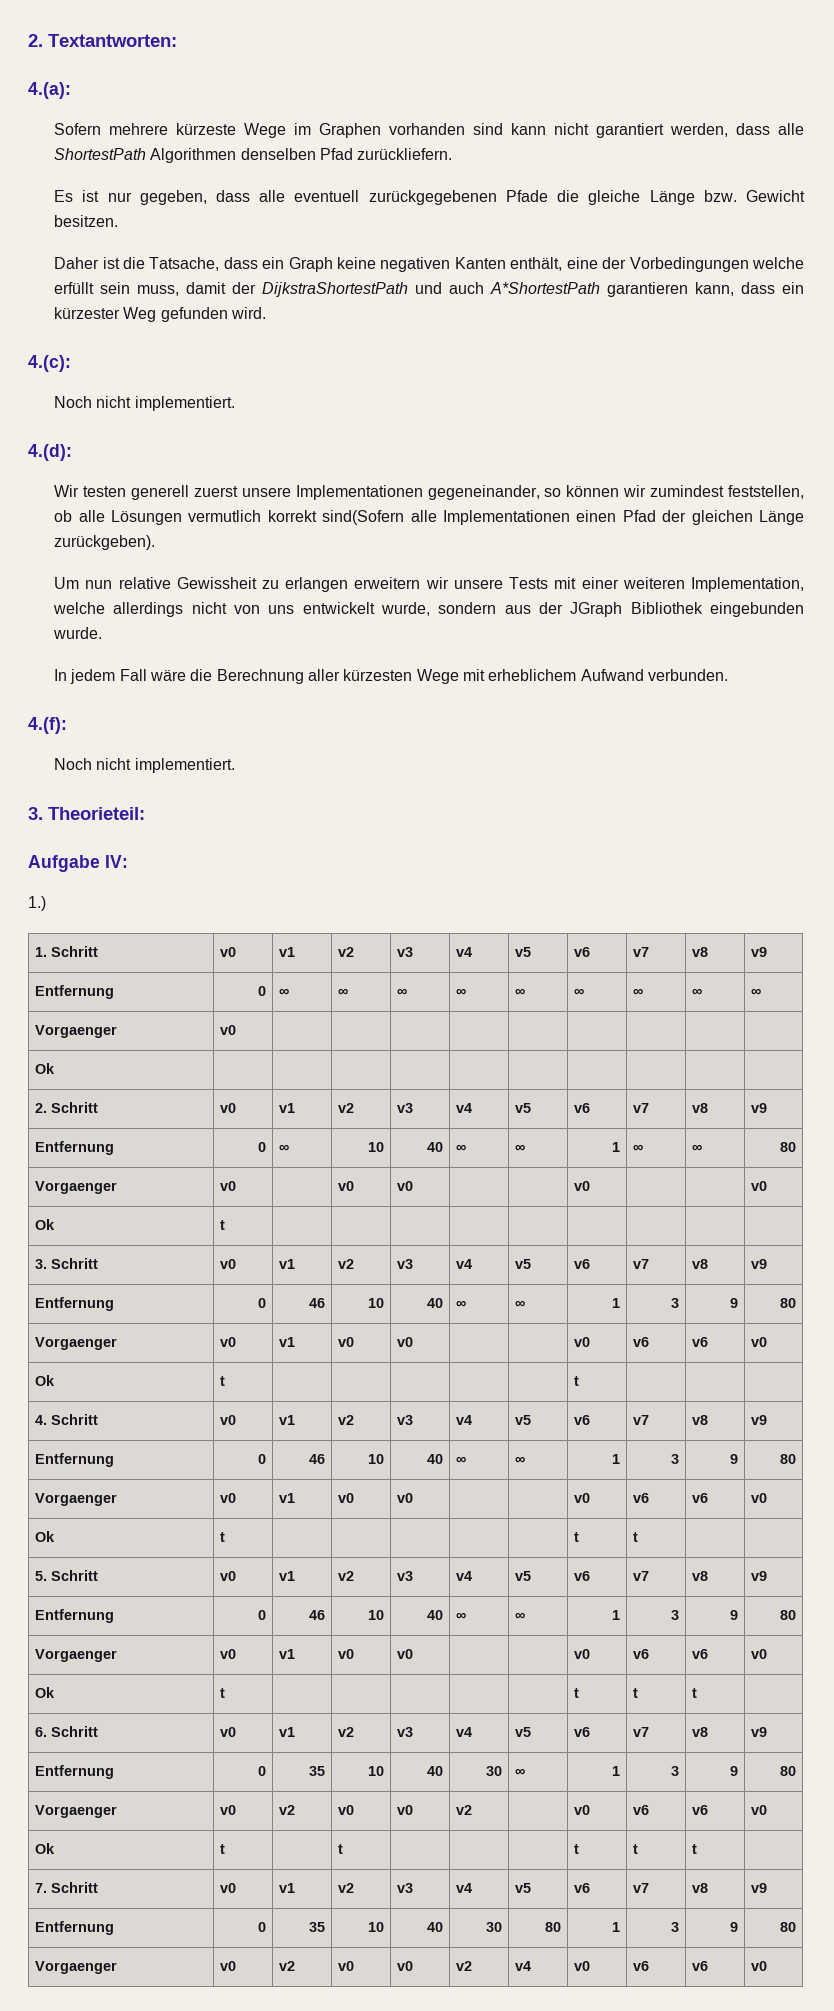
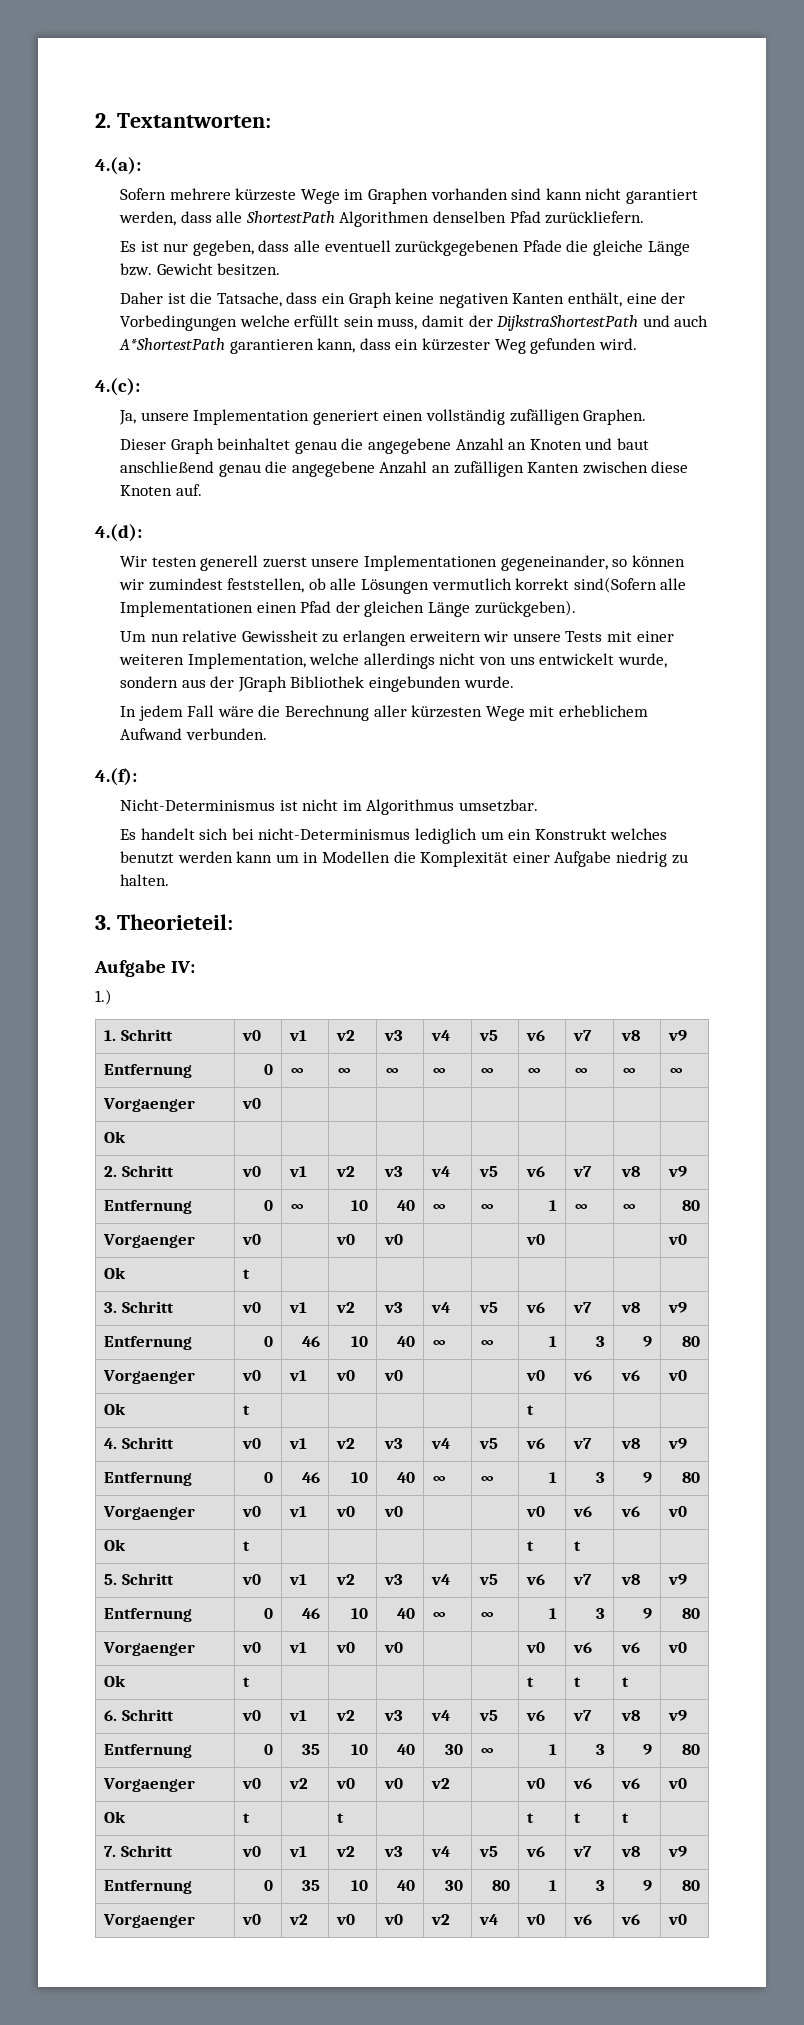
  4.(c):
- Noch nicht implementiert.
+ Ja, unsere Implementation generiert einen vollständig zufälligen Graphen.
+ Dieser Graph beinhaltet genau die angegebene Anzahl an Knoten und baut anschließend genau die angegebene Anzahl an zufälligen Kanten zwischen diese Knoten auf.
  4.(f):
- Noch nicht implementiert.
+ Nicht-Determinismus ist nicht im Algorithmus umsetzbar.
+ Es handelt sich bei nicht-Determinismus lediglich um ein Konstrukt welches benutzt werden kann um in Modellen die Komplexität einer Aufgabe niedrig zu halten.

